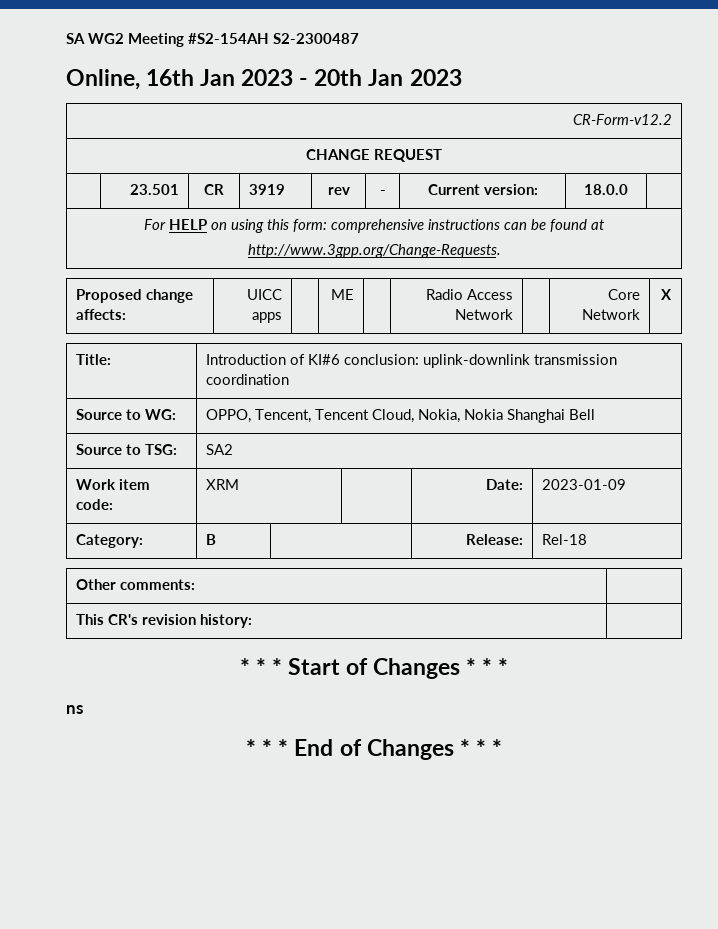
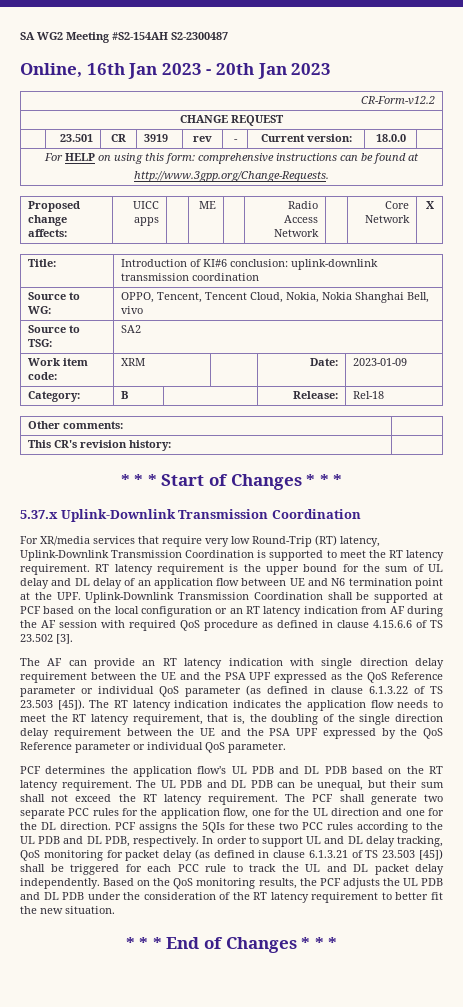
- Source to WG: | OPPO, Tencent, Tencent Cloud, Nokia, Nokia Shanghai Bell
+ Source to WG: | OPPO, Tencent, Tencent Cloud, Nokia, Nokia Shanghai Bell, vivo
- ns
+ 5.37.x Uplink-Downlink Transmission Coordination
+ For XR/media services that require very low Round-Trip (RT) latency, Uplink-Downlink Transmission Coordination is supported to meet the RT latency requirement. RT latency requirement is the upper bound for the sum of UL delay and DL delay of an application flow between UE and N6 termination point at the UPF. Uplink-Downlink Transmission Coordination shall be supported at PCF based on the local configuration or an RT latency indication from AF during the AF session with required QoS procedure as defined in clause 4.15.6.6 of TS 23.502 [3].
+ The AF can provide an RT latency indication with single direction delay requirement between the UE and the PSA UPF expressed as the QoS Reference parameter or individual QoS parameter (as defined in clause 6.1.3.22 of TS 23.503 [45]). The RT latency indication indicates the application flow needs to meet the RT latency requirement, that is, the doubling of the single direction delay requirement between the UE and the PSA UPF expressed by the QoS Reference parameter or individual QoS parameter.
+ PCF determines the application flow's UL PDB and DL PDB based on the RT latency requirement. The UL PDB and DL PDB can be unequal, but their sum shall not exceed the RT latency requirement. The PCF shall generate two separate PCC rules for the application flow, one for the UL direction and one for the DL direction. PCF assigns the 5QIs for these two PCC rules according to the UL PDB and DL PDB, respectively. In order to support UL and DL delay tracking, QoS monitoring for packet delay (as defined in clause 6.1.3.21 of TS 23.503 [45]) shall be triggered for each PCC rule to track the UL and DL packet delay independently. Based on the QoS monitoring results, the PCF adjusts the UL PDB and DL PDB under the consideration of the RT latency requirement to better fit the new situation.

